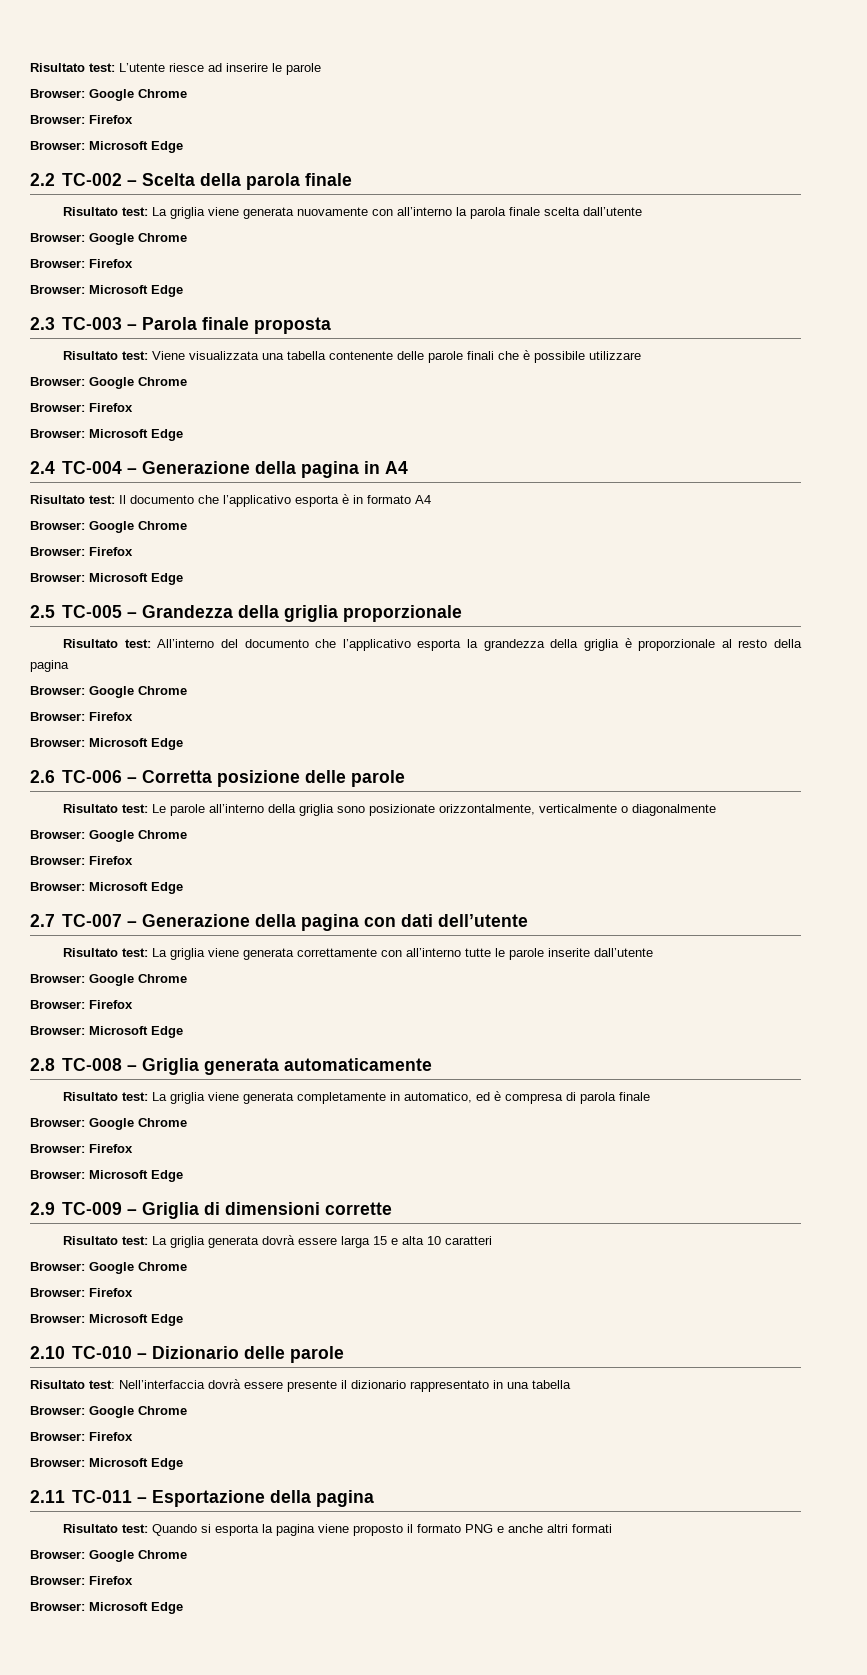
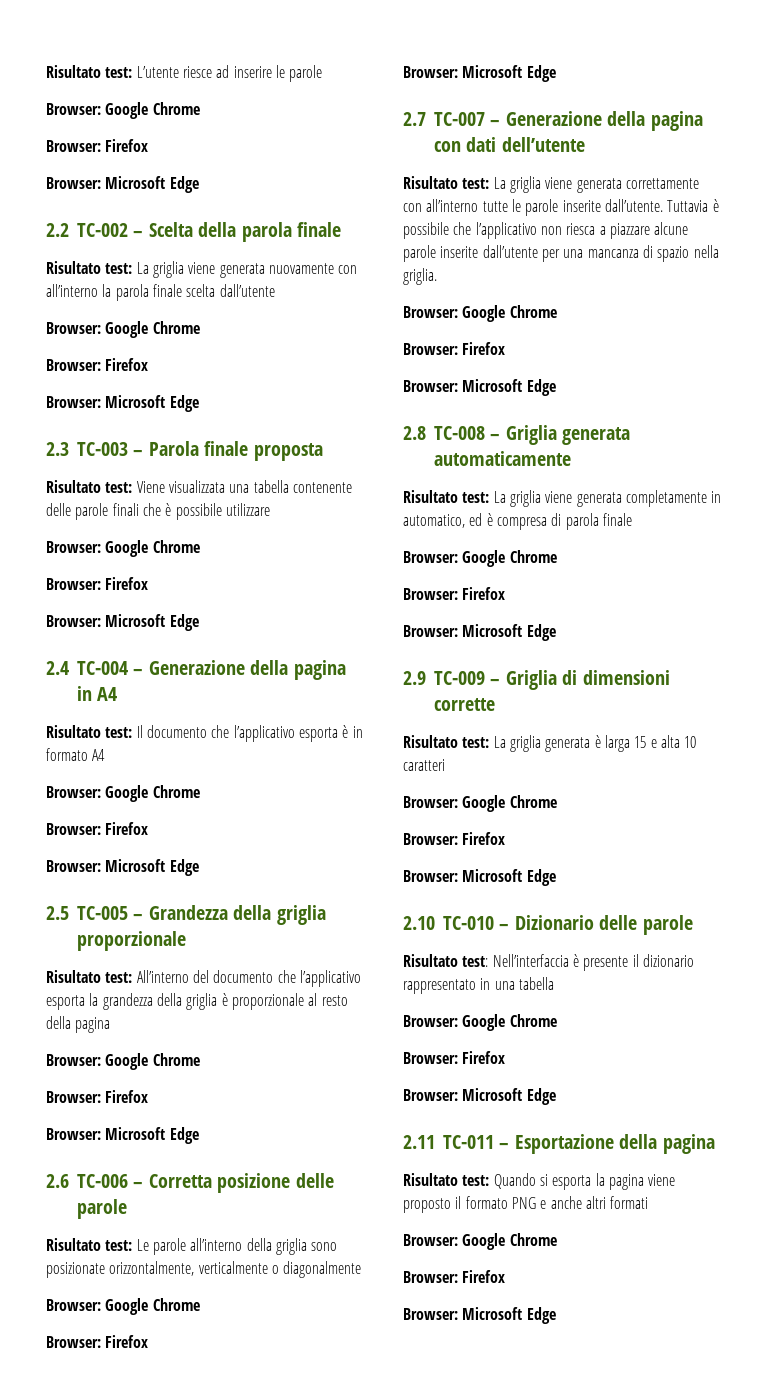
- Risultato test: La griglia viene generata correttamente con all’interno tutte le parole inserite dall’utente
+ Risultato test: La griglia viene generata correttamente con all’interno tutte le parole inserite dall’utente. Tuttavia è possibile che l’applicativo non riesca a piazzare alcune parole inserite dall’utente per una mancanza di spazio nella griglia.
- Risultato test: La griglia generata dovrà essere larga 15 e alta 10 caratteri
+ Risultato test: La griglia generata è larga 15 e alta 10 caratteri
- Risultato test: Nell’interfaccia dovrà essere presente il dizionario rappresentato in una tabella
+ Risultato test: Nell’interfaccia è presente il dizionario rappresentato in una tabella

